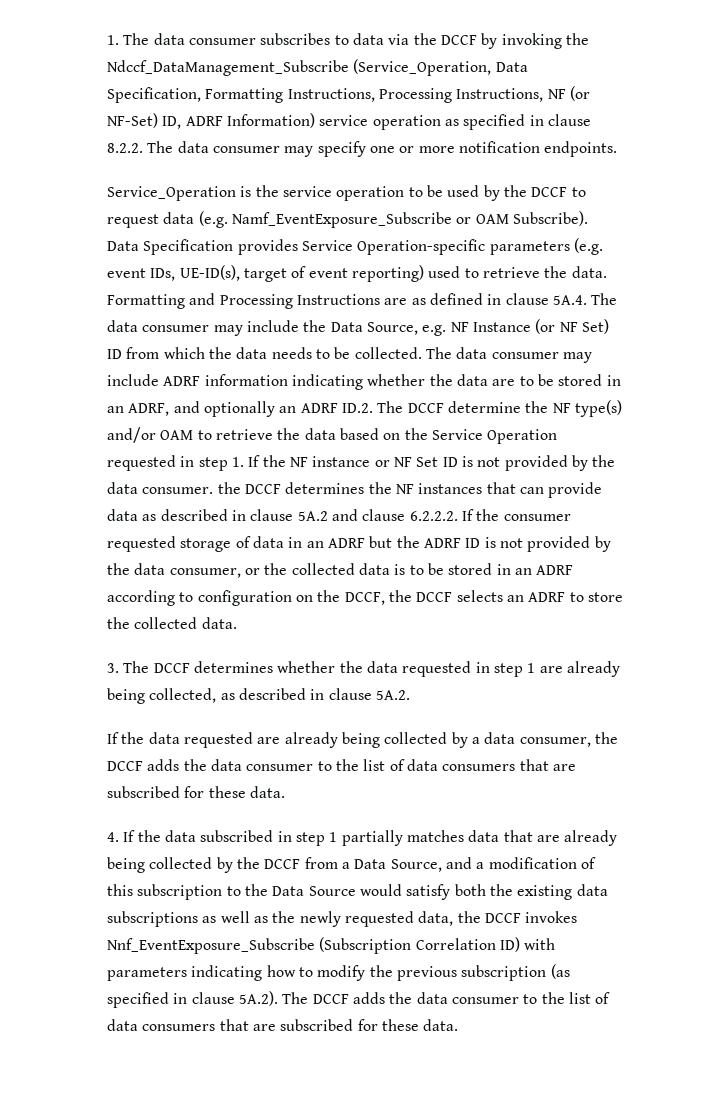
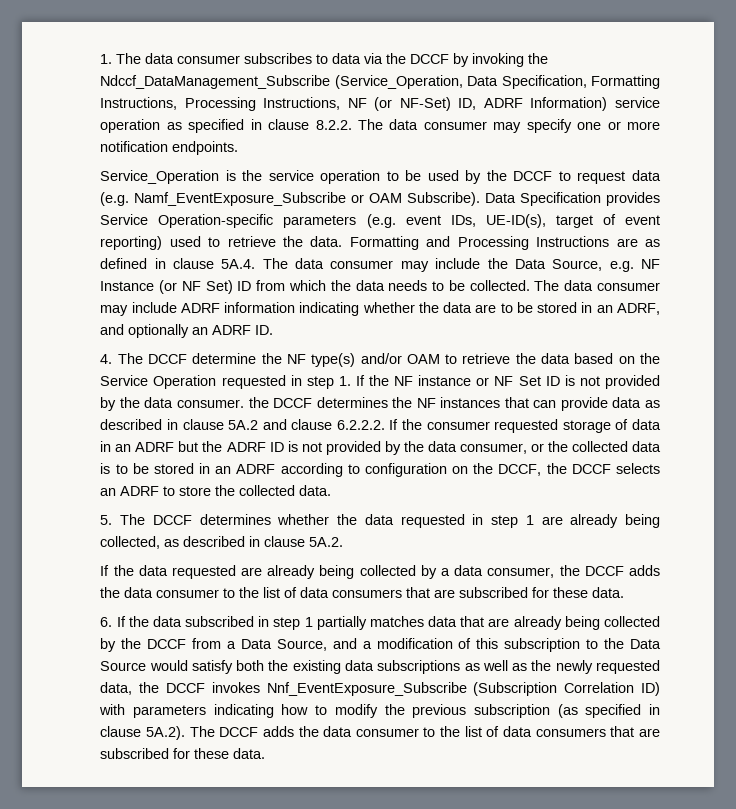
- The data consumer may include ADRF information indicating whether the data are to be stored in an ADRF, and optionally an ADRF ID.2. The DCCF determine the NF type(s) and/or OAM to retrieve the data based on the Service Operation requested in step 1. If the NF instance or NF Set ID is not provided by the data consumer. the DCCF determines the NF instances that can provide data as described in clause 5A.2 and clause 6.2.2.2. If the consumer requested storage of data in an ADRF but the ADRF ID is not provided by the data consumer, or the collected data is to be stored in an ADRF according to configuration on the DCCF, the DCCF selects an ADRF to store the collected data.
+ The data consumer may include ADRF information indicating whether the data are to be stored in an ADRF, and optionally an ADRF ID.
+ 4. The DCCF determine the NF type(s) and/or OAM to retrieve the data based on the Service Operation requested in step 1. If the NF instance or NF Set ID is not provided by the data consumer. the DCCF determines the NF instances that can provide data as described in clause 5A.2 and clause 6.2.2.2. If the consumer requested storage of data in an ADRF but the ADRF ID is not provided by the data consumer, or the collected data is to be stored in an ADRF according to configuration on the DCCF, the DCCF selects an ADRF to store the collected data.
- 3. The DCCF determines whether the data requested in step 1 are already being collected, as described in clause 5A.2.
+ 5. The DCCF determines whether the data requested in step 1 are already being collected, as described in clause 5A.2.
- 4. If the data subscribed in step 1 partially matches data that are already being collected by the DCCF from a Data Source, and a modification of this subscription to the Data Source would satisfy both the existing data subscriptions as well as the newly requested data, the DCCF invokes Nnf_EventExposure_Subscribe (Subscription Correlation ID) with parameters indicating how to modify the previous subscription (as specified in clause 5A.2). The DCCF adds the data consumer to the list of data consumers that are subscribed for these data.
+ 6. If the data subscribed in step 1 partially matches data that are already being collected by the DCCF from a Data Source, and a modification of this subscription to the Data Source would satisfy both the existing data subscriptions as well as the newly requested data, the DCCF invokes Nnf_EventExposure_Subscribe (Subscription Correlation ID) with parameters indicating how to modify the previous subscription (as specified in clause 5A.2). The DCCF adds the data consumer to the list of data consumers that are subscribed for these data.

